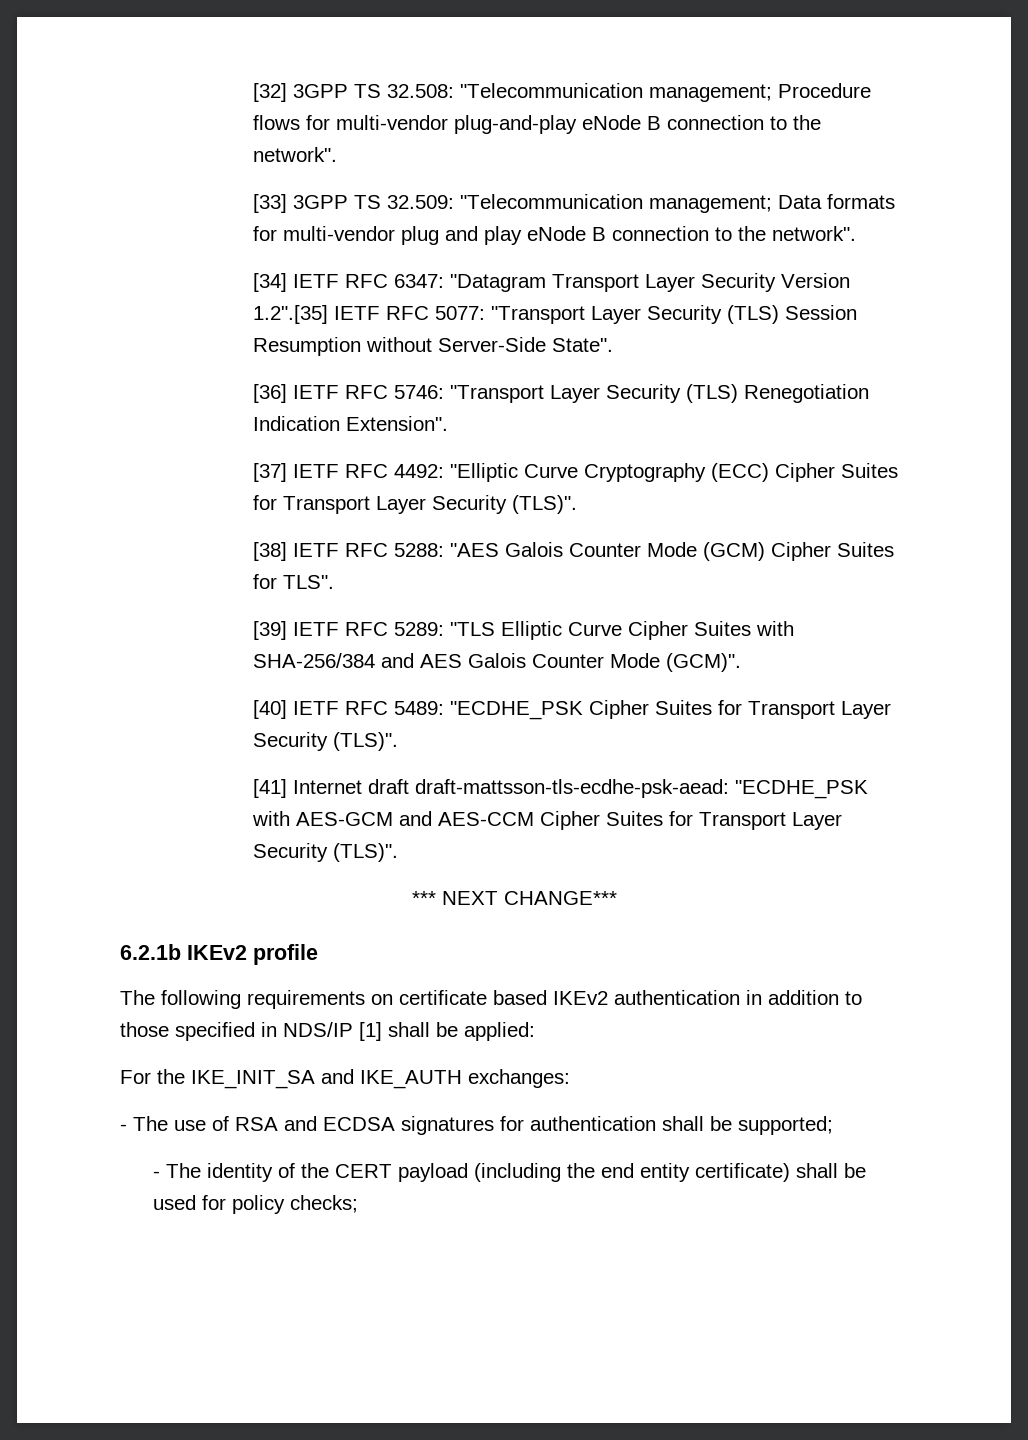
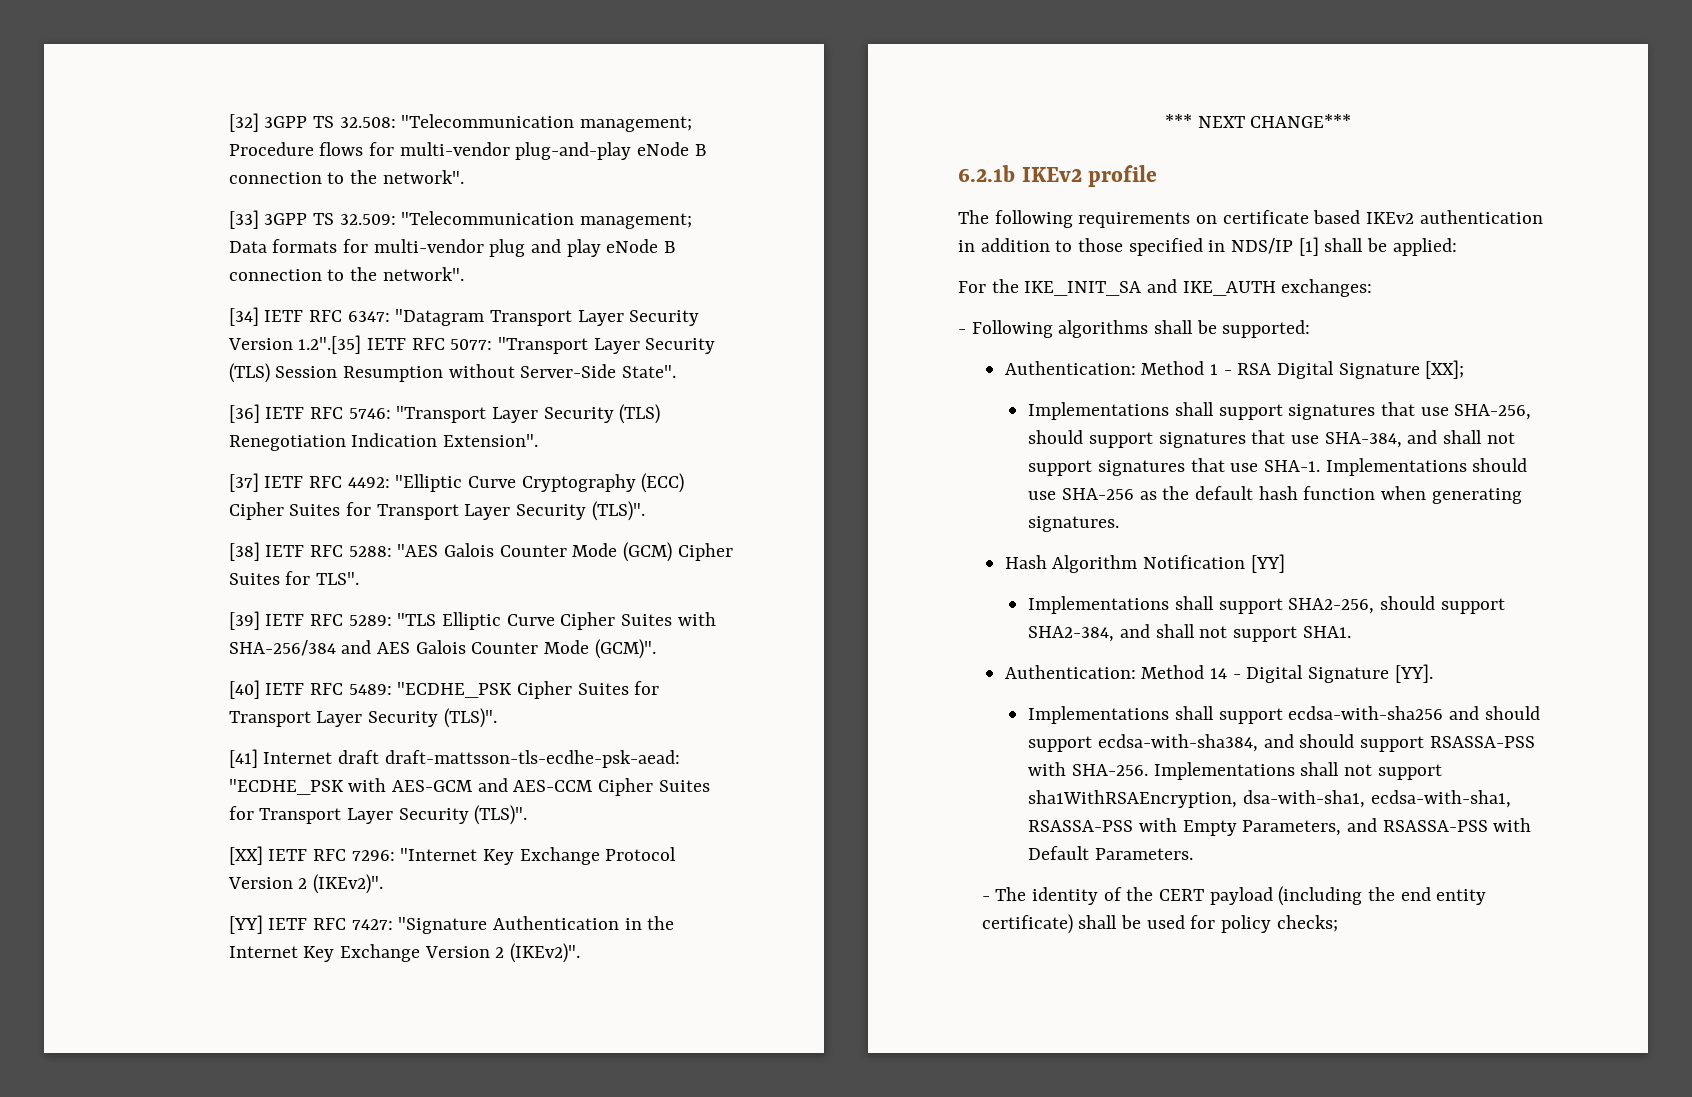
+ [XX] IETF RFC 7296: "Internet Key Exchange Protocol Version 2 (IKEv2)".
+ [YY] IETF RFC 7427: "Signature Authentication in the Internet Key Exchange Version 2 (IKEv2)".
- - The use of RSA and ECDSA signatures for authentication shall be supported;
+ - Following algorithms shall be supported:
+ Authentication: Method 1 - RSA Digital Signature [XX];
+ Implementations shall support signatures that use SHA-256, should support signatures that use SHA-384, and shall not support signatures that use SHA-1. Implementations should use SHA-256 as the default hash function when generating signatures.
+ Hash Algorithm Notification [YY]
+ Implementations shall support SHA2-256, should support SHA2-384, and shall not support SHA1.
+ Authentication: Method 14 - Digital Signature [YY].
+ Implementations shall support ecdsa-with-sha256 and should support ecdsa-with-sha384, and should support RSASSA-PSS with SHA-256. Implementations shall not support sha1WithRSAEncryption, dsa-with-sha1, ecdsa-with-sha1, RSASSA-PSS with Empty Parameters, and RSASSA-PSS with Default Parameters.

